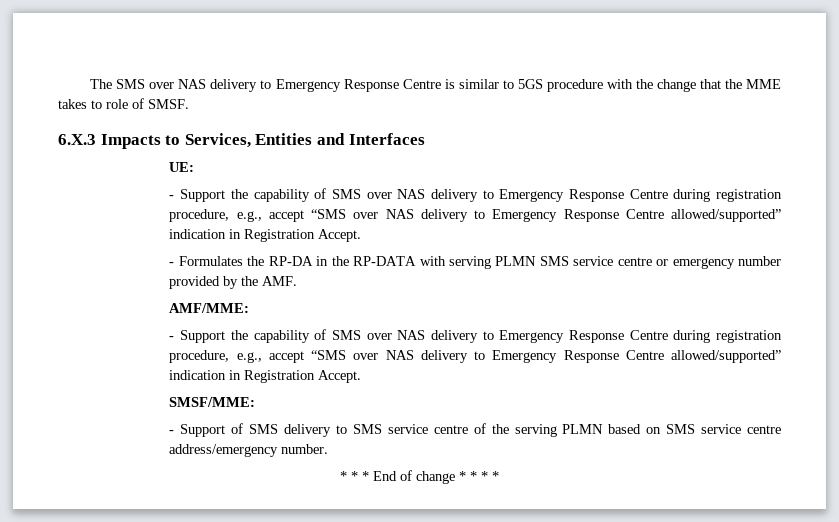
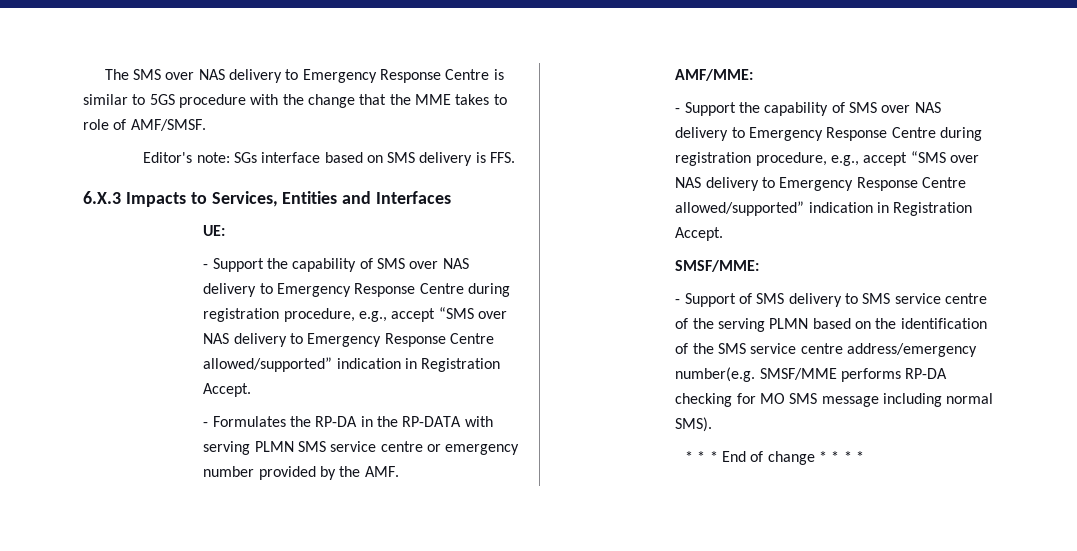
- The SMS over NAS delivery to Emergency Response Centre is similar to 5GS procedure with the change that the MME takes to role of SMSF.
+ The SMS over NAS delivery to Emergency Response Centre is similar to 5GS procedure with the change that the MME takes to role of AMF/SMSF.
+ Editor's note: SGs interface based on SMS delivery is FFS.
- - Support of SMS delivery to SMS service centre of the serving PLMN based on SMS service centre address/emergency number.
+ - Support of SMS delivery to SMS service centre of the serving PLMN based on the identification of the SMS service centre address/emergency number(e.g. SMSF/MME performs RP-DA checking for MO SMS message including normal SMS).

